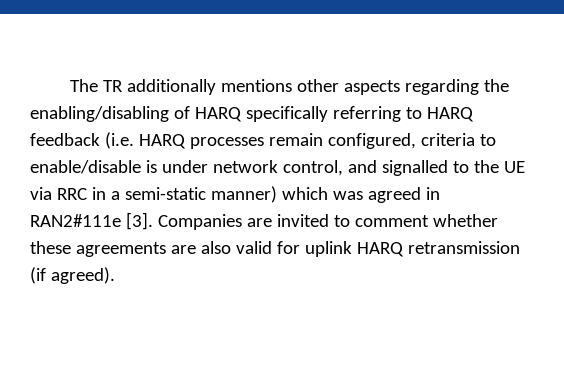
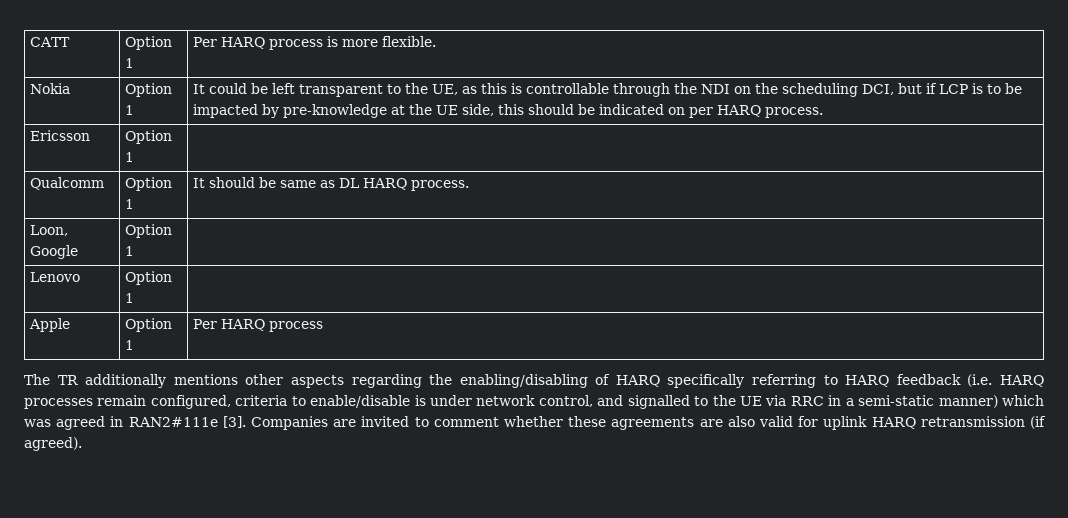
+ CATT | Option 1 | Per HARQ process is more flexible.
+ Nokia | Option 1 | It could be left transparent to the UE, as this is controllable through the NDI on the scheduling DCI, but if LCP is to be impacted by pre-knowledge at the UE side, this should be indicated on per HARQ process.
+ Ericsson | Option 1 |
+ Qualcomm | Option 1 | It should be same as DL HARQ process.
+ Loon, Google | Option 1 |
+ Lenovo | Option 1 |
+ Apple | Option 1 | Per HARQ process

